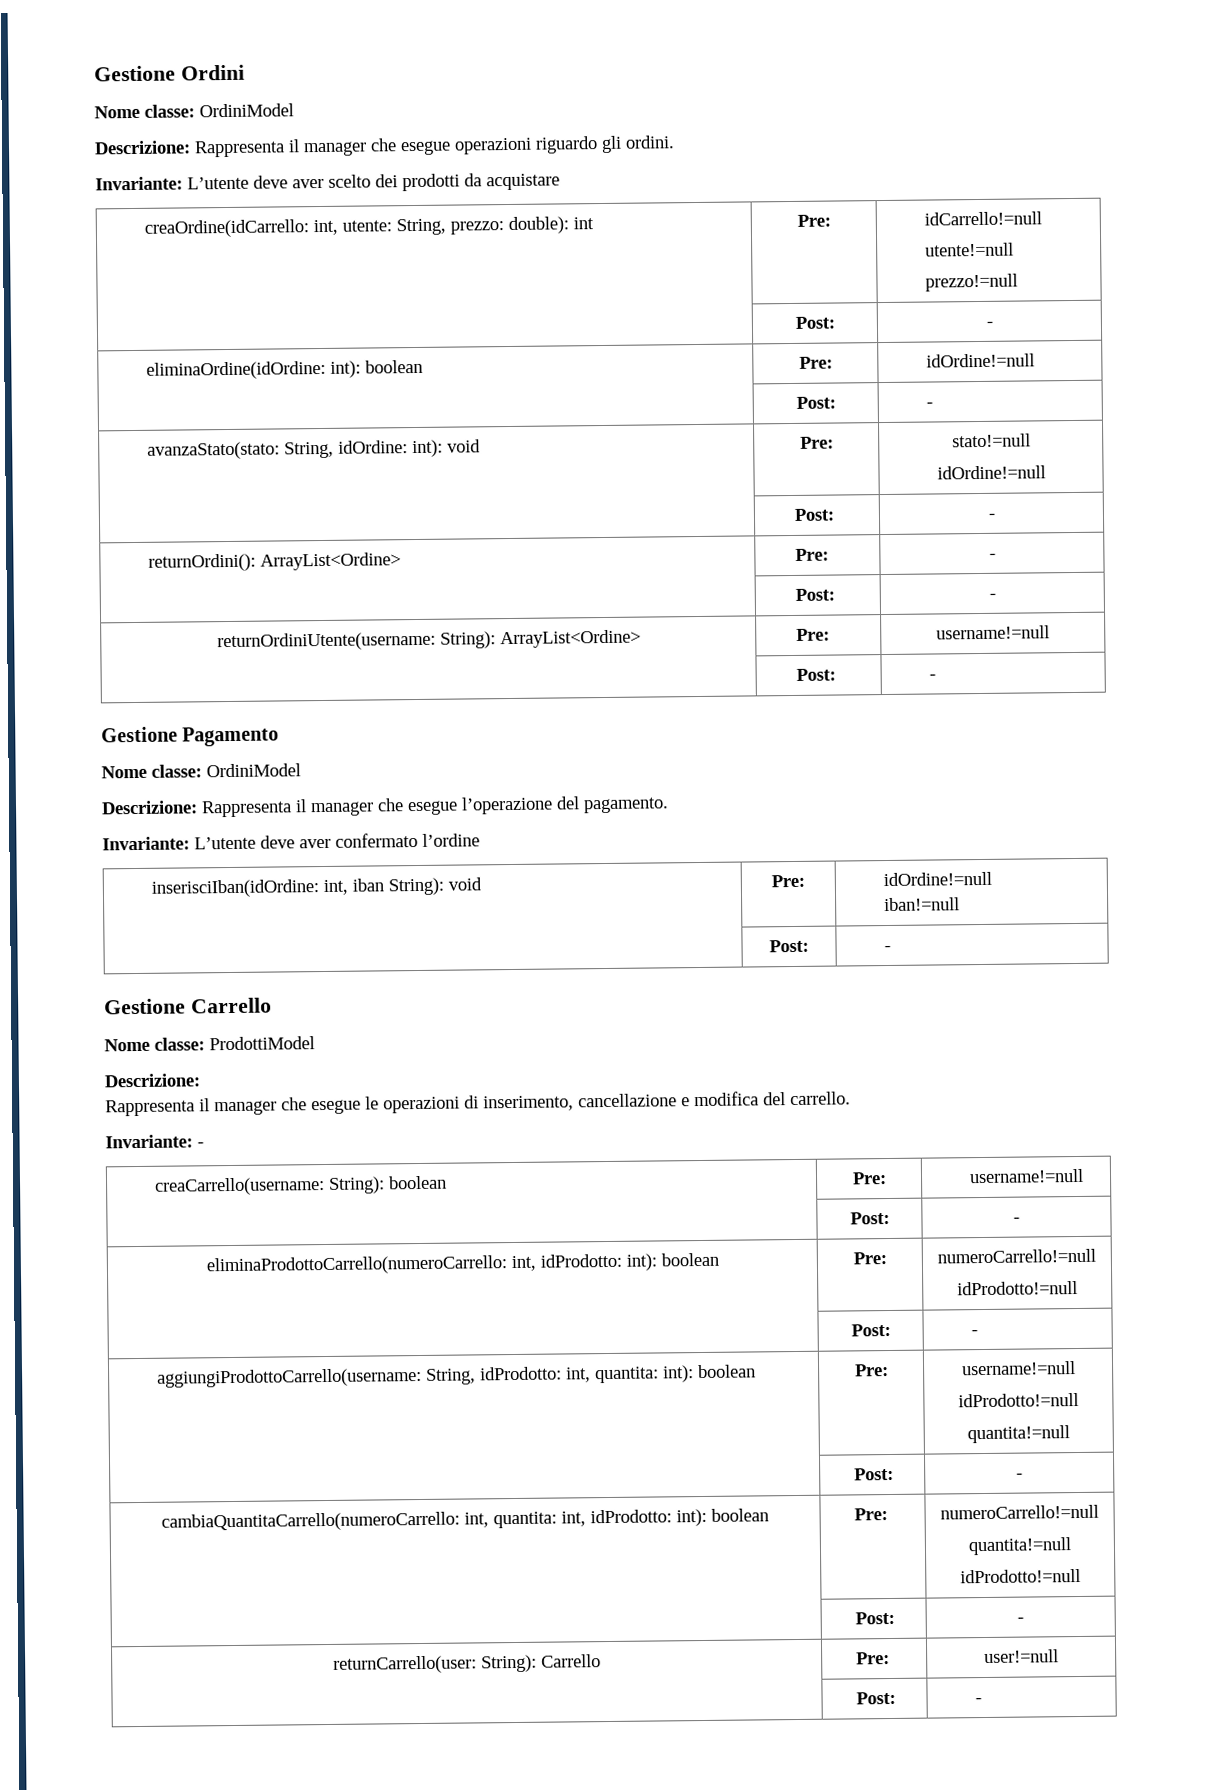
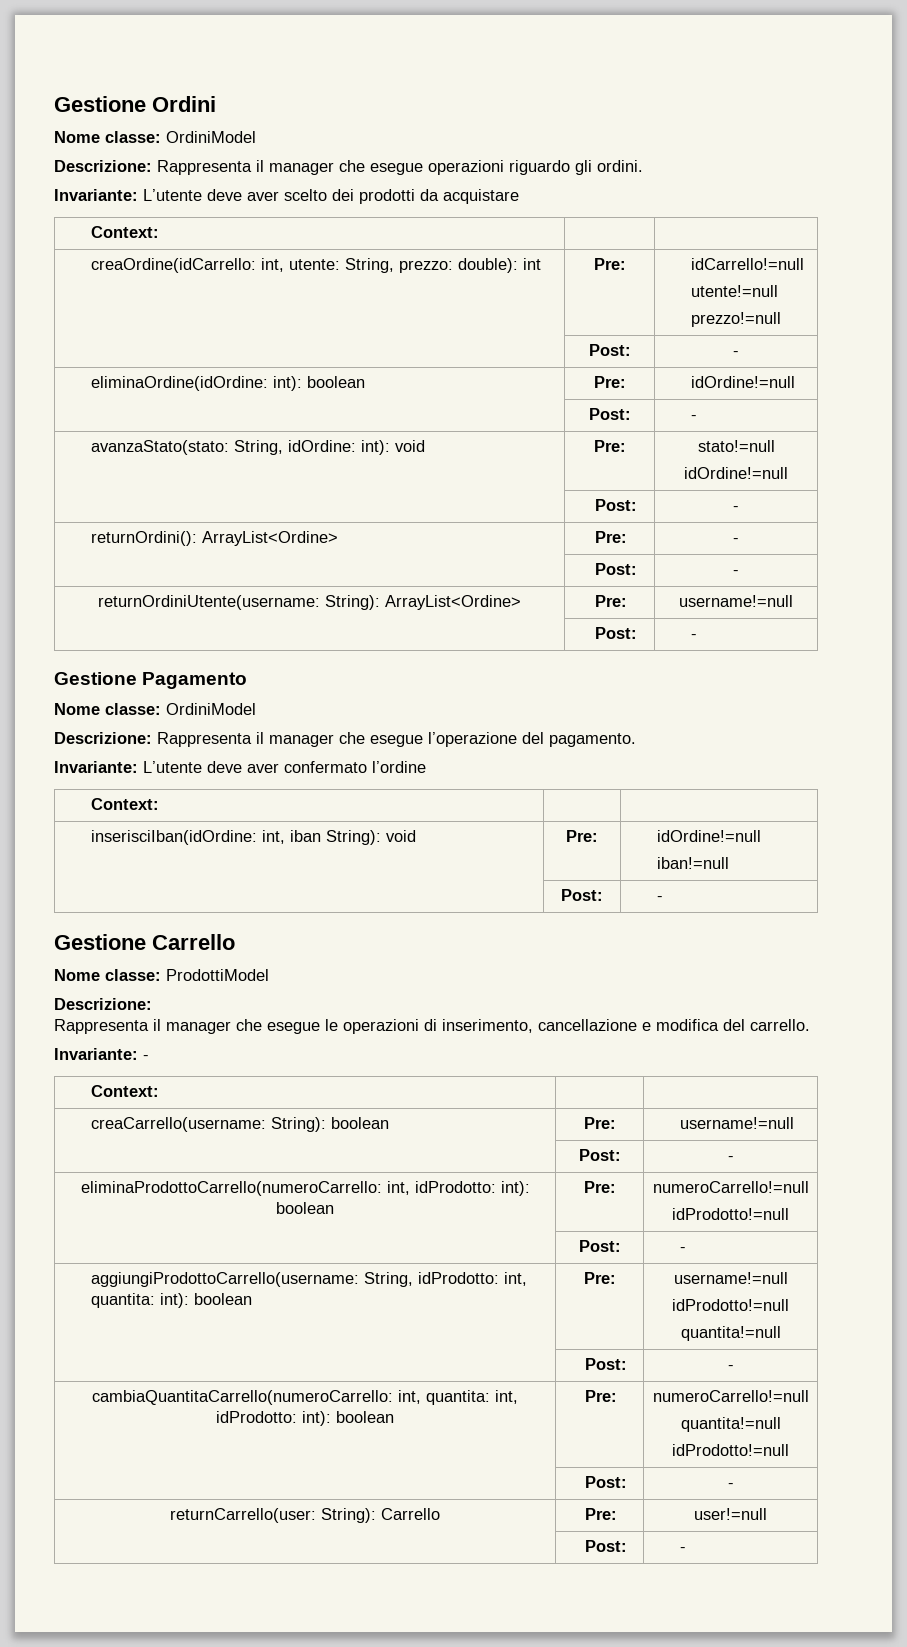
  Invariante: L’utente deve aver scelto dei prodotti da acquistare
+ Context: | |
  Invariante: L’utente deve aver confermato l’ordine
+ Context: | |
  Invariante: -
+ Context: | |

